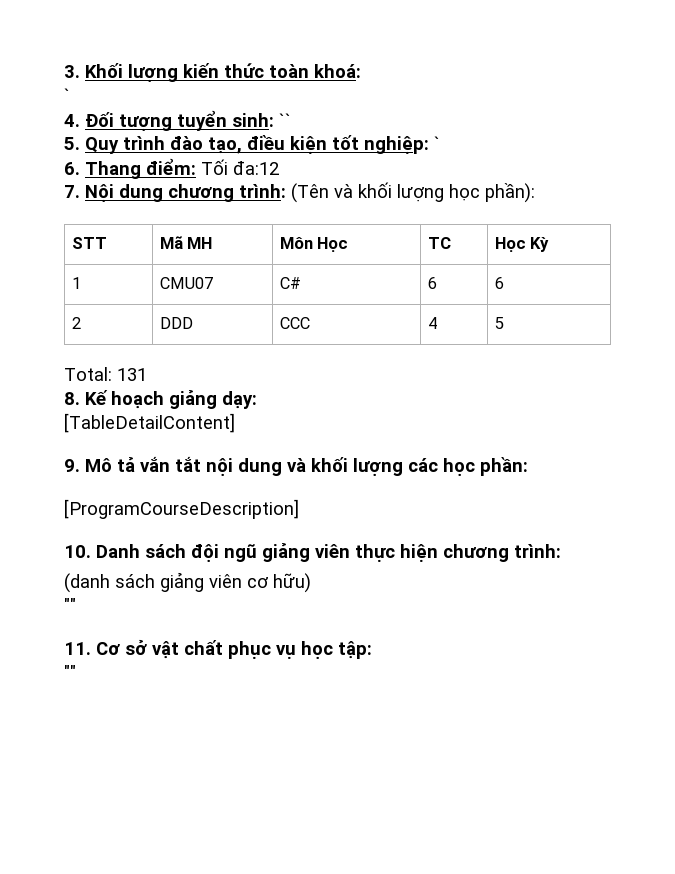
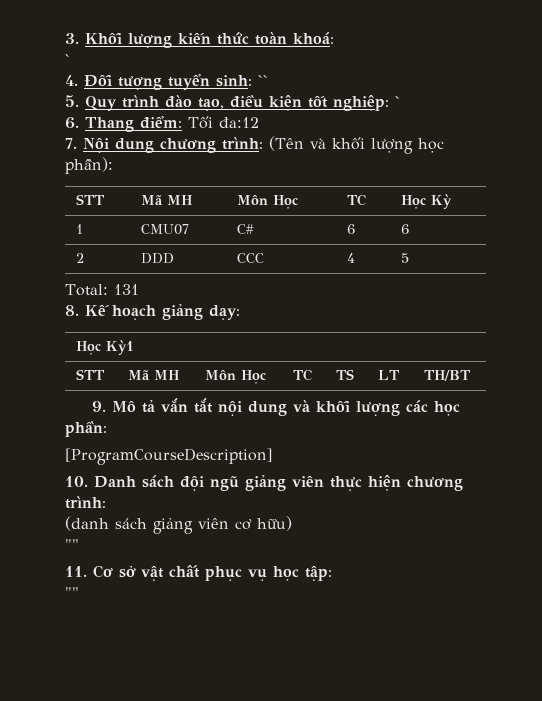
- [TableDetailContent]
+ Học Kỳ1
+ STT | Mã MH | Môn Học | TC | TS | LT | TH/BT

